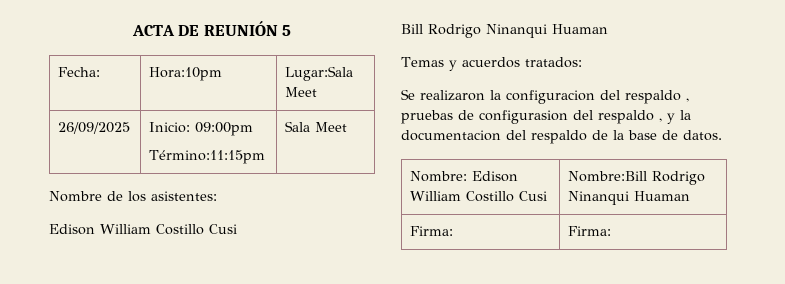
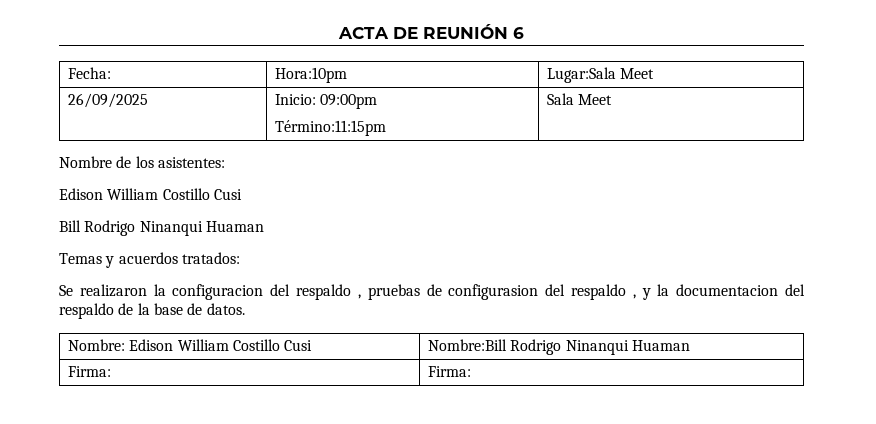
- ACTA DE REUNIÓN 5
+ ACTA DE REUNIÓN 6

